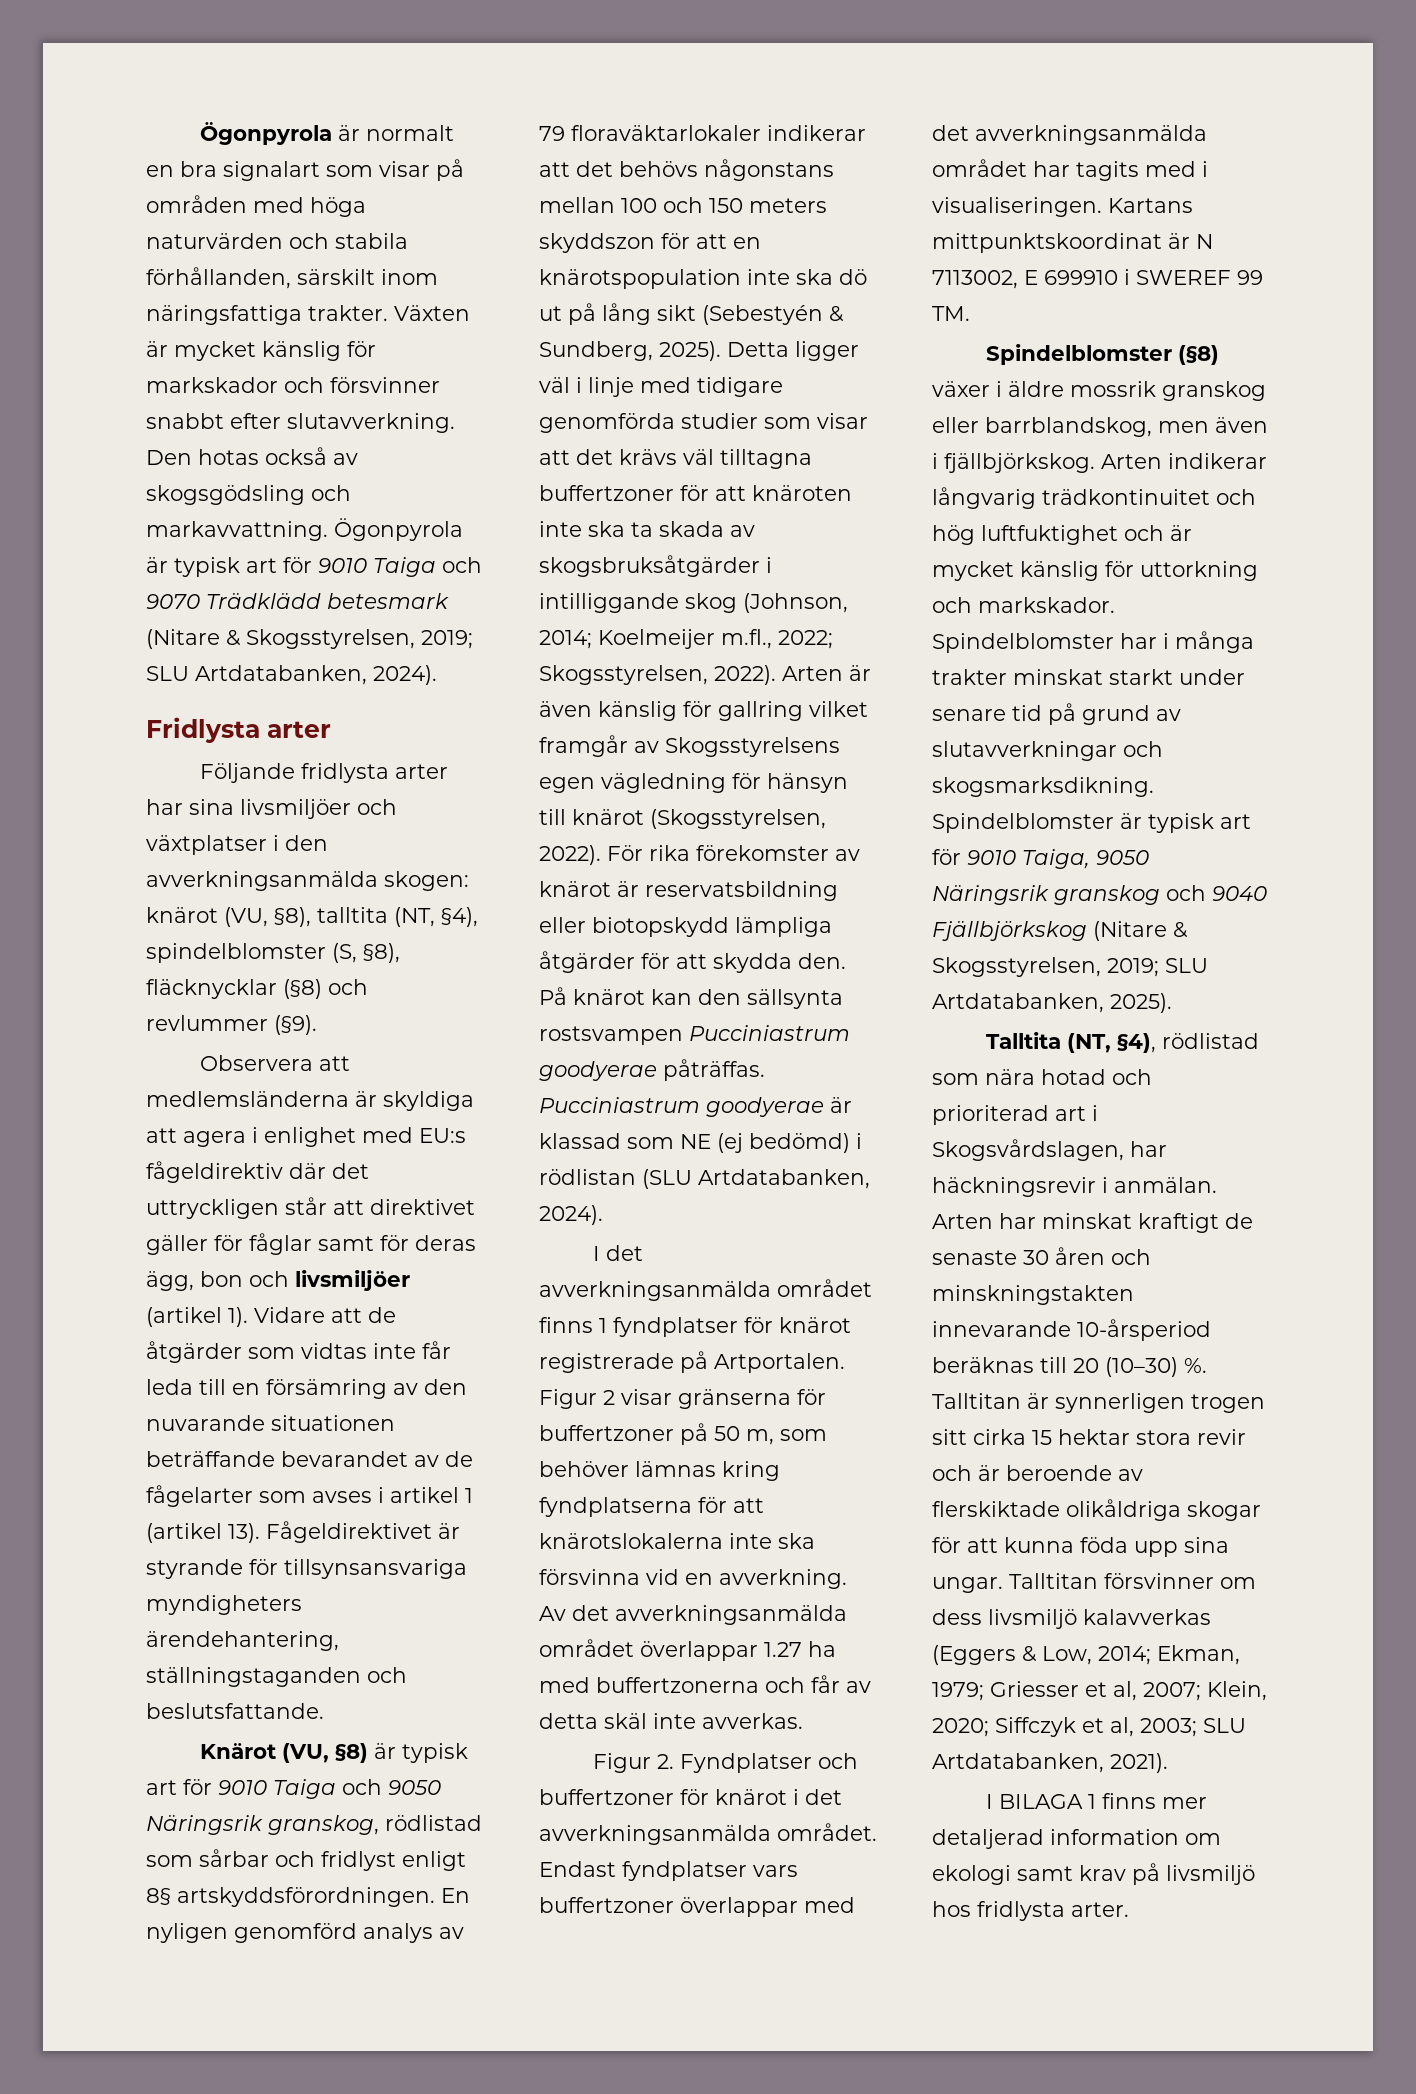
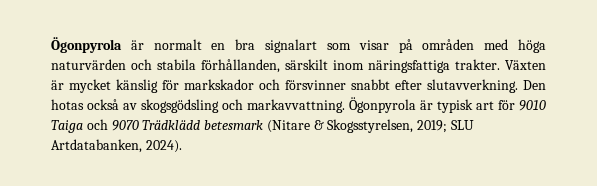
- Fridlysta arter
- Följande fridlysta arter har sina livsmiljöer och växtplatser i den avverkningsanmälda skogen: knärot (VU, §8), talltita (NT, §4), spindelblomster (S, §8), fläcknycklar (§8) och revlummer (§9).
- Observera att medlemsländerna är skyldiga att agera i enlighet med EU:s fågeldirektiv där det uttryckligen står att direktivet gäller för fåglar samt för deras ägg, bon och livsmiljöer (artikel 1). Vidare att de åtgärder som vidtas inte får leda till en försämring av den nuvarande situationen beträffande bevarandet av de fågelarter som avses i artikel 1 (artikel 13). Fågeldirektivet är styrande för tillsynsansvariga myndigheters ärendehantering, ställningstaganden och beslutsfattande.
- Knärot (VU, §8) är typisk art för 9010 Taiga och 9050 Näringsrik granskog, rödlistad som sårbar och fridlyst enligt 8§ artskyddsförordningen. En nyligen genomförd analys av 79 floraväktarlokaler indikerar att det behövs någonstans mellan 100 och 150 meters skyddszon för att en knärotspopulation inte ska dö ut på lång sikt (Sebestyén & Sundberg, 2025). Detta ligger väl i linje med tidigare genomförda studier som visar att det krävs väl tilltagna buffertzoner för att knäroten inte ska ta skada av skogsbruksåtgärder i intilliggande skog (Johnson, 2014; Koelmeijer m.fl., 2022; Skogsstyrelsen, 2022). Arten är även känslig för gallring vilket framgår av Skogsstyrelsens egen vägledning för hänsyn till knärot (Skogsstyrelsen, 2022). För rika förekomster av knärot är reservatsbildning eller biotopskydd lämpliga åtgärder för att skydda den. På knärot kan den sällsynta rostsvampen Pucciniastrum goodyerae påträffas. Pucciniastrum goodyerae är klassad som NE (ej bedömd) i rödlistan (SLU Artdatabanken, 2024).
- I det avverkningsanmälda området finns 1 fyndplatser för knärot registrerade på Artportalen. Figur 2 visar gränserna för buffertzoner på 50 m, som behöver lämnas kring fyndplatserna för att knärotslokalerna inte ska försvinna vid en avverkning. Av det avverkningsanmälda området överlappar 1.27 ha med buffertzonerna och får av detta skäl inte avverkas.
- Figur 2. Fyndplatser och buffertzoner för knärot i det avverkningsanmälda området. Endast fyndplatser vars buffertzoner överlappar med det avverkningsanmälda området har tagits med i visualiseringen. Kartans mittpunktskoordinat är N 7113002, E 699910 i SWEREF 99 TM.
- Spindelblomster (§8) växer i äldre mossrik granskog eller barrblandskog, men även i fjällbjörkskog. Arten indikerar långvarig trädkontinuitet och hög luftfuktighet och är mycket känslig för uttorkning och markskador. Spindelblomster har i många trakter minskat starkt under senare tid på grund av slutavverkningar och skogsmarksdikning. Spindelblomster är typisk art för 9010 Taiga, 9050 Näringsrik granskog och 9040 Fjällbjörkskog (Nitare & Skogsstyrelsen, 2019; SLU Artdatabanken, 2025).
- Talltita (NT, §4), rödlistad som nära hotad och prioriterad art i Skogsvårdslagen, har häckningsrevir i anmälan. Arten har minskat kraftigt de senaste 30 åren och minskningstakten innevarande 10-årsperiod beräknas till 20 (10–30) %. Talltitan är synnerligen trogen sitt cirka 15 hektar stora revir och är beroende av flerskiktade olikåldriga skogar för att kunna föda upp sina ungar. Talltitan försvinner om dess livsmiljö kalavverkas (Eggers & Low, 2014; Ekman, 1979; Griesser et al, 2007; Klein, 2020; Siffczyk et al, 2003; SLU Artdatabanken, 2021).
- I BILAGA 1 finns mer detaljerad information om ekologi samt krav på livsmiljö hos fridlysta arter.

